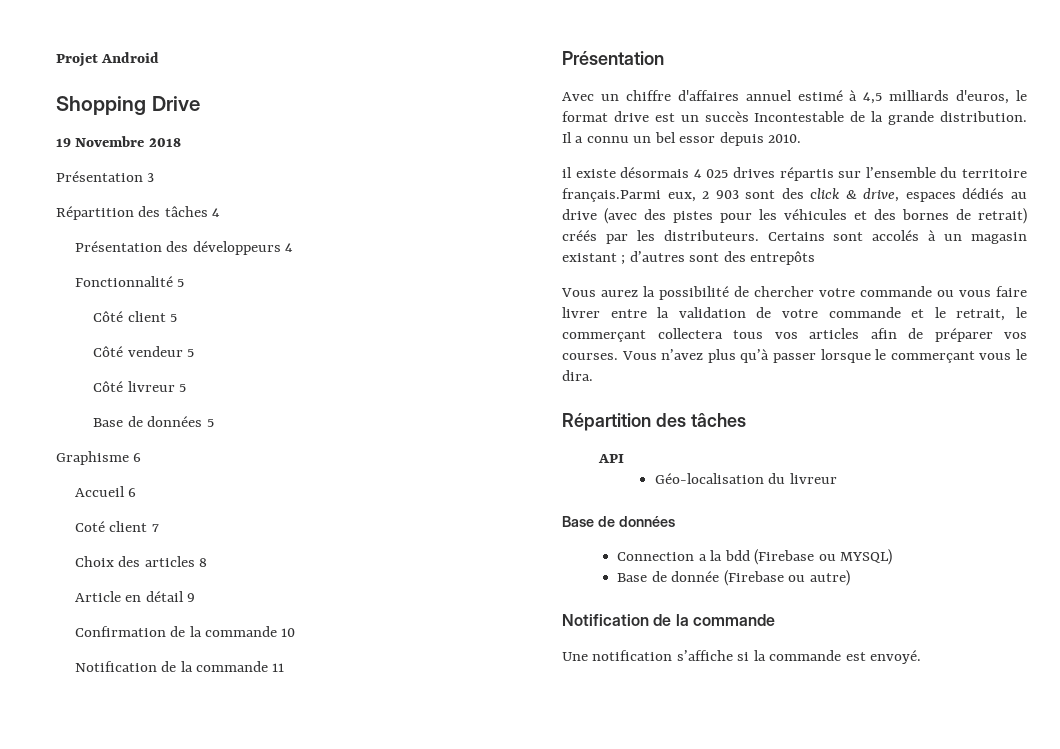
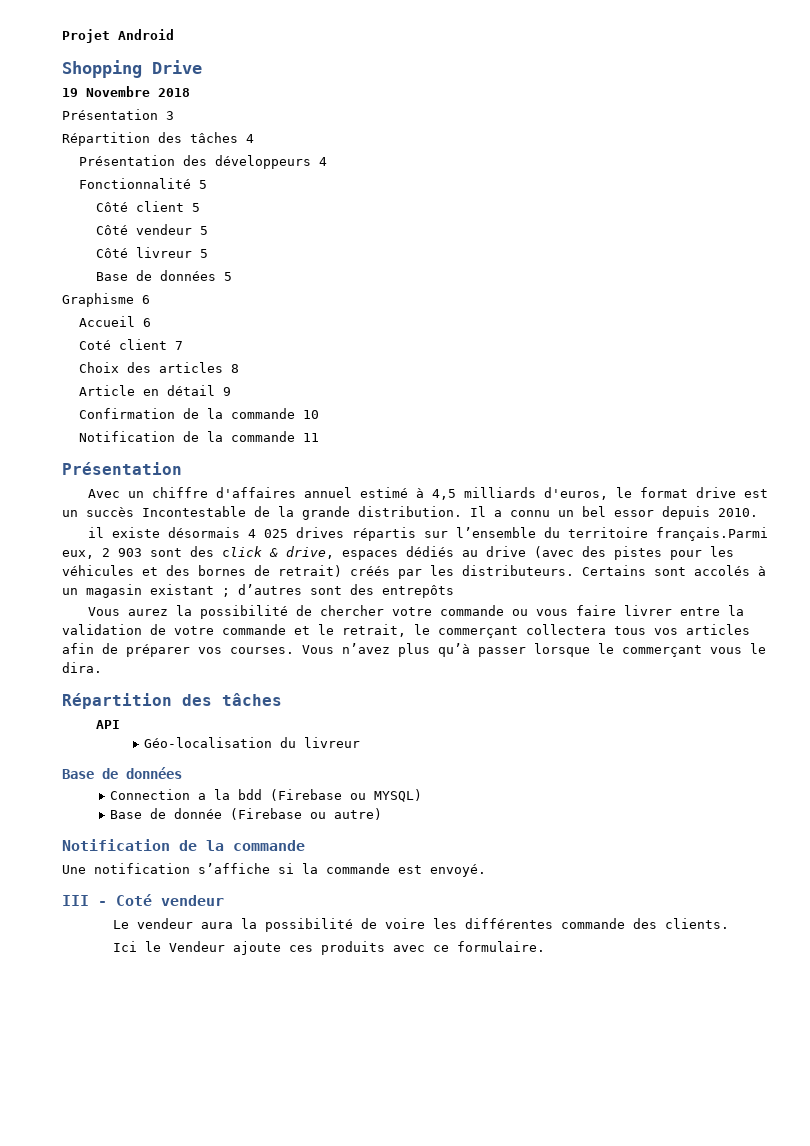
+ III - Coté vendeur
+ Le vendeur aura la possibilité de voire les différentes commande des clients.
+ Ici le Vendeur ajoute ces produits avec ce formulaire.

